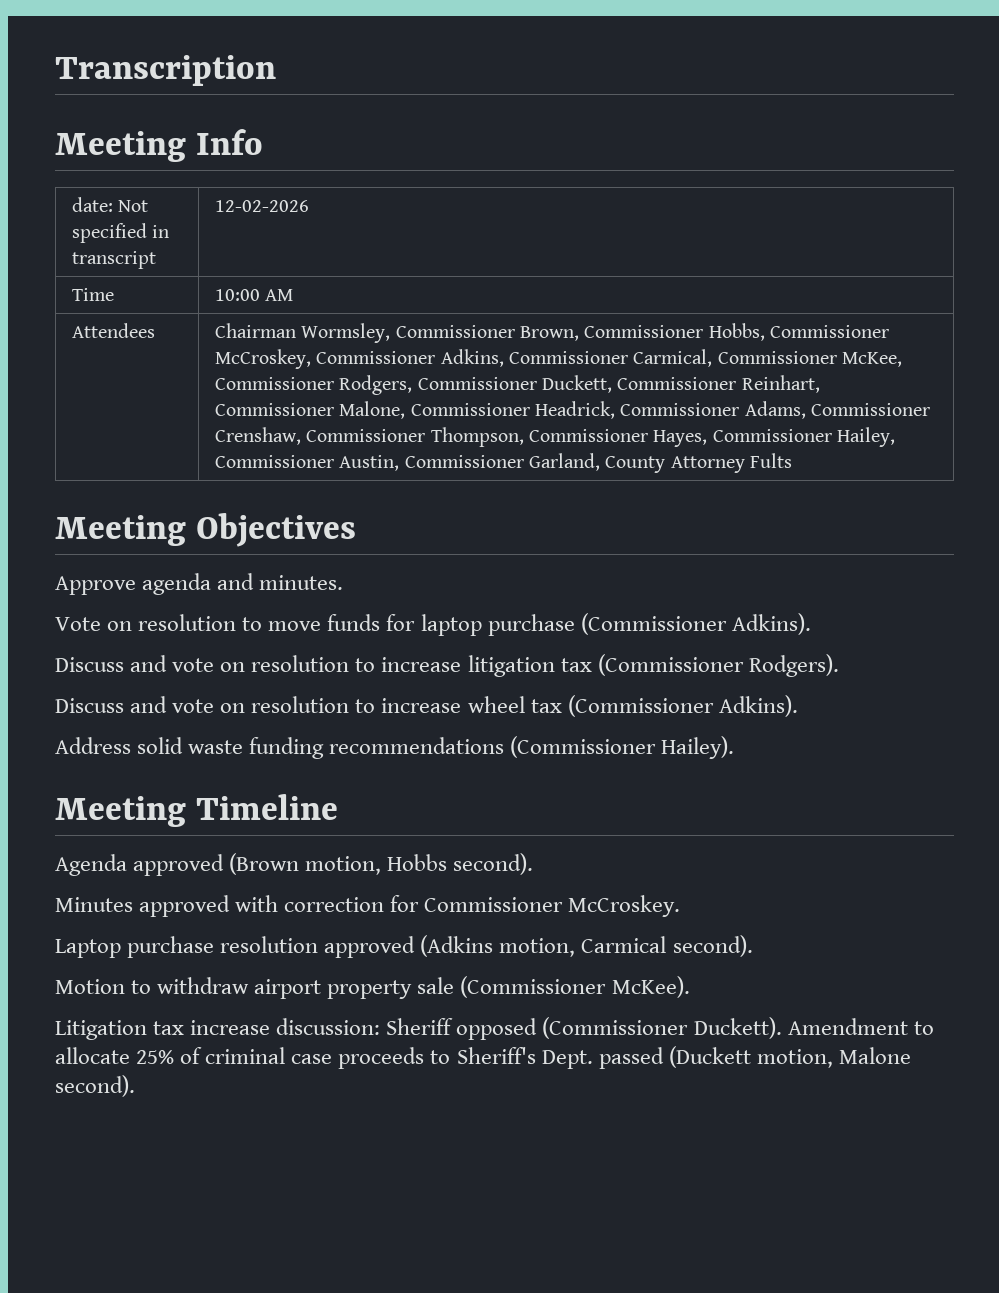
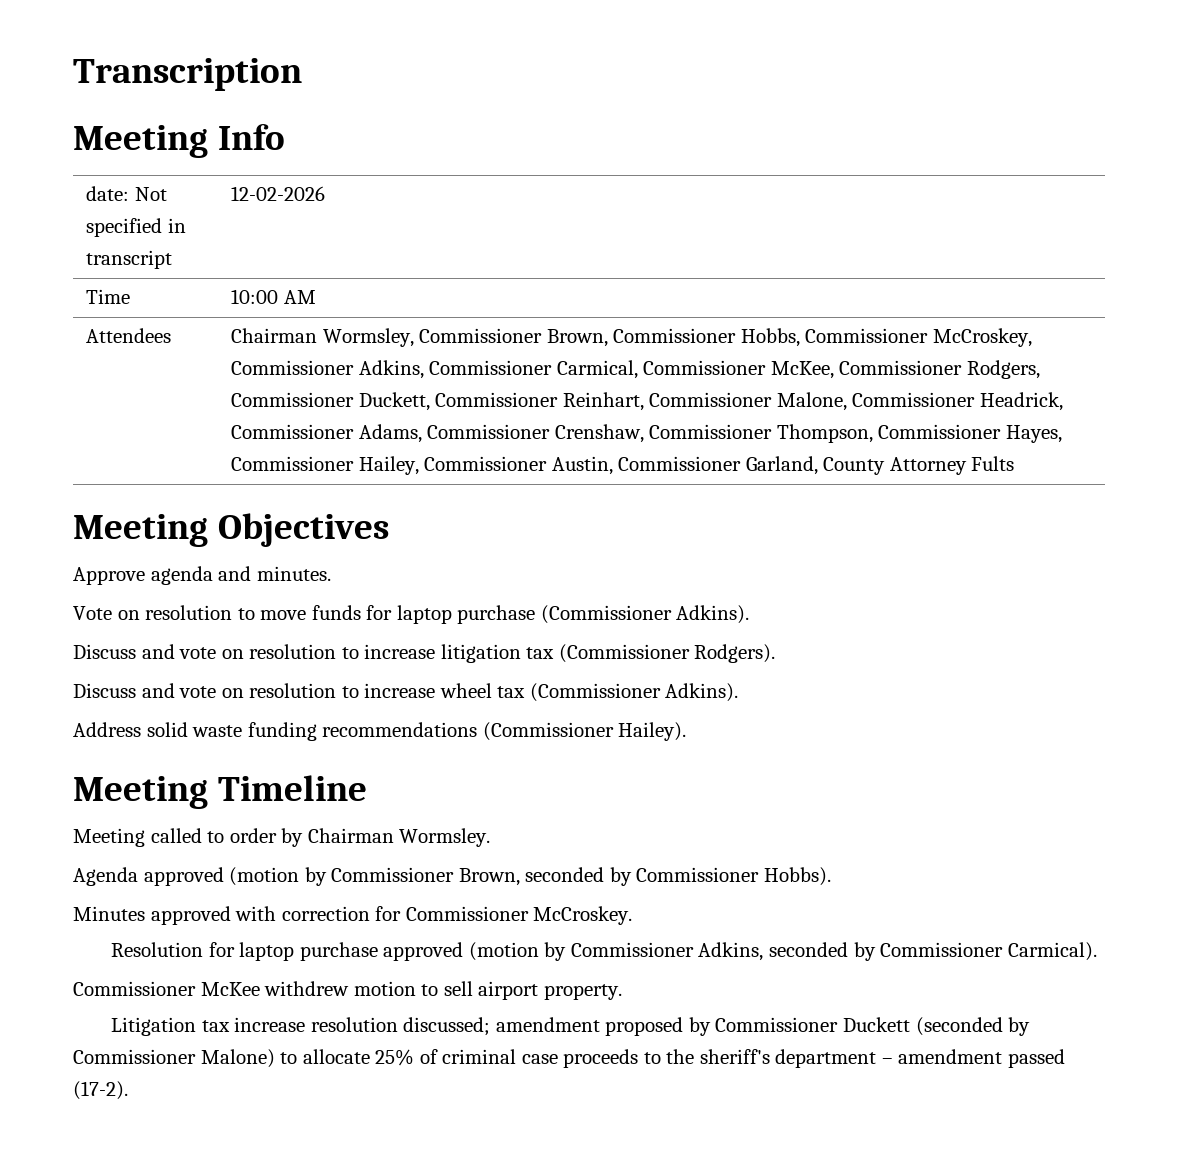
- Agenda approved (Brown motion, Hobbs second).
+ Meeting called to order by Chairman Wormsley.
+ Agenda approved (motion by Commissioner Brown, seconded by Commissioner Hobbs).
- Laptop purchase resolution approved (Adkins motion, Carmical second).
- Motion to withdraw airport property sale (Commissioner McKee).
- Litigation tax increase discussion: Sheriff opposed (Commissioner Duckett). Amendment to allocate 25% of criminal case proceeds to Sheriff's Dept. passed (Duckett motion, Malone second).
+ Resolution for laptop purchase approved (motion by Commissioner Adkins, seconded by Commissioner Carmical).
+ Commissioner McKee withdrew motion to sell airport property.
+ Litigation tax increase resolution discussed; amendment proposed by Commissioner Duckett (seconded by Commissioner Malone) to allocate 25% of criminal case proceeds to the sheriff's department – amendment passed (17-2).

